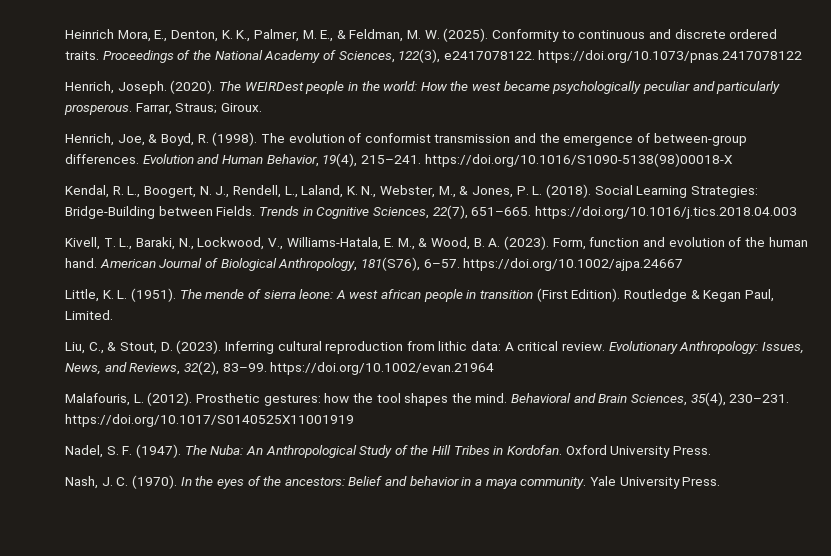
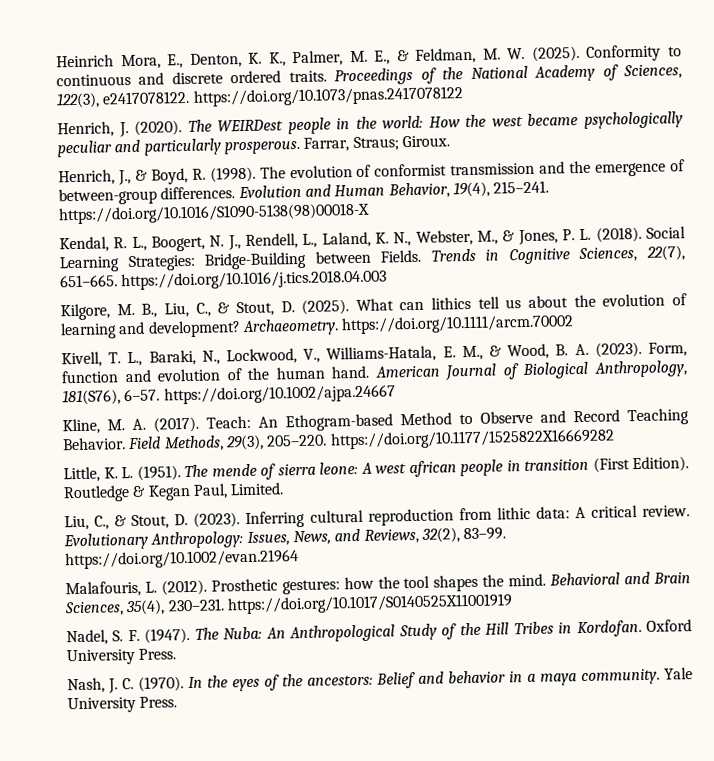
- Henrich, Joseph. (2020).
+ Henrich, J. (2020).
- Henrich, Joe, & Boyd, R. (1998).
+ Henrich, J., & Boyd, R. (1998).
+ Kilgore, M. B., Liu, C., & Stout, D. (2025). What can lithics tell us about the evolution of learning and development? Archaeometry. https://doi.org/10.1111/arcm.70002
+ Kline, M. A. (2017). Teach: An Ethogram-based Method to Observe and Record Teaching Behavior. Field Methods, 29(3), 205–220. https://doi.org/10.1177/1525822X16669282

